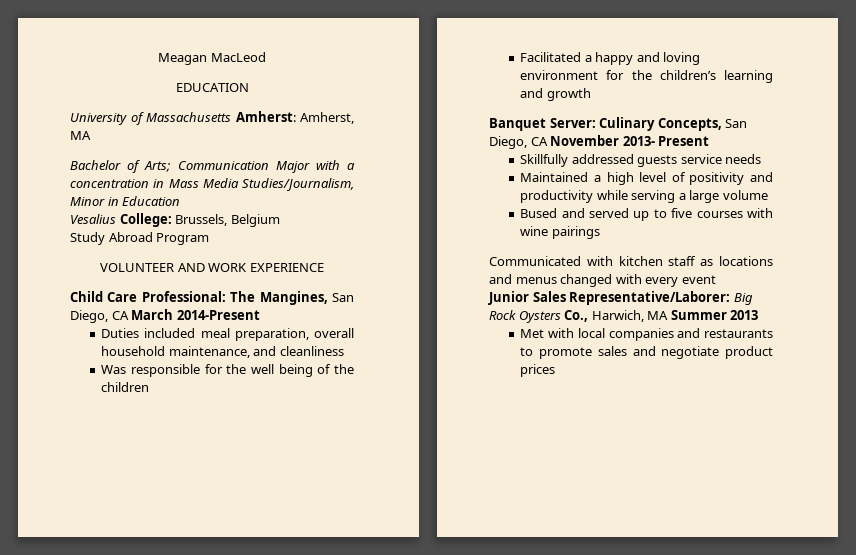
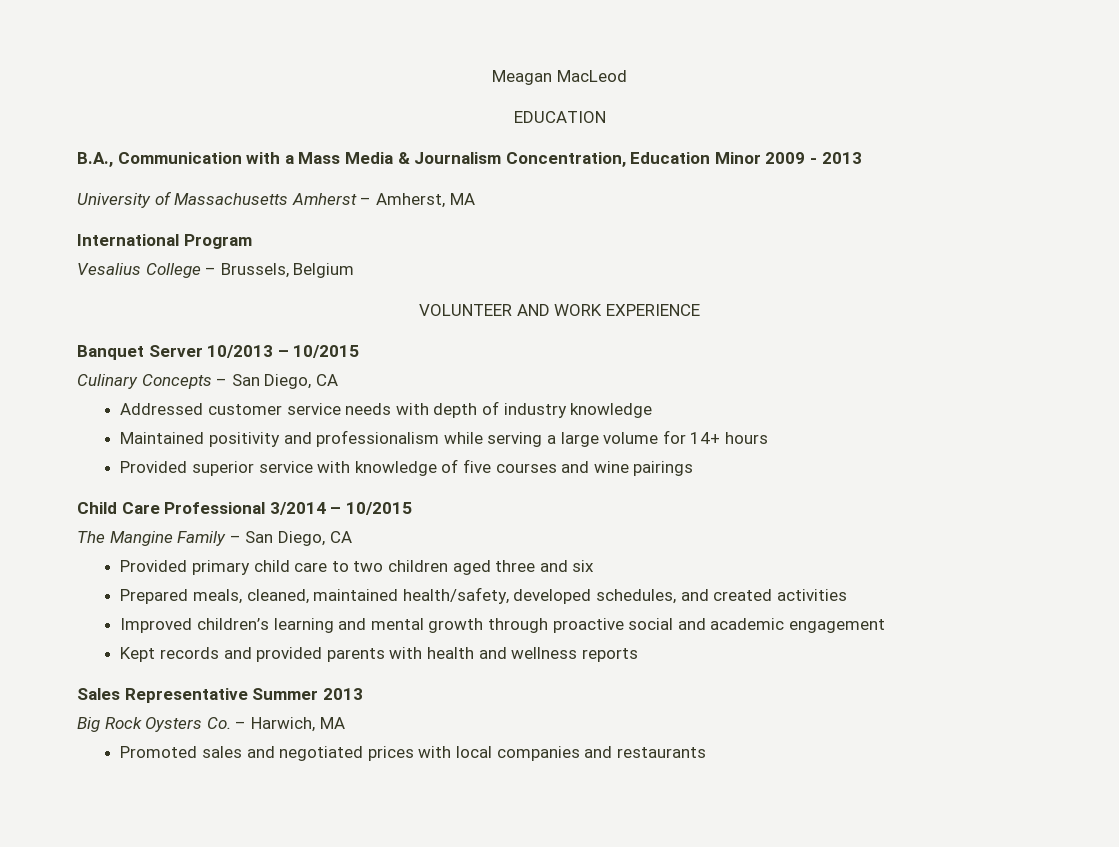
+ B.A., Communication with a Mass Media & Journalism Concentration, Education Minor 2009 - 2013
- University of Massachusetts Amherst: Amherst, MA
+ University of Massachusetts Amherst – Amherst, MA
- Bachelor of Arts; Communication Major with a concentration in Mass Media Studies/Journalism, Minor in Education
+ International Program
- Vesalius College: Brussels, Belgium
+ Vesalius College – Brussels, Belgium
- Study Abroad Program
- Child Care Professional: The Mangines, San Diego, CA March 2014-Present
- Duties included meal preparation, overall household maintenance, and cleanliness
- Was responsible for the well being of the children
- Facilitated a happy and loving environment for the children’s learning and growth
- Banquet Server: Culinary Concepts, San Diego, CA November 2013- Present
- Skillfully addressed guests service needs
- Maintained a high level of positivity and productivity while serving a large volume
- Bused and served up to five courses with wine pairings
+ Banquet Server 10/2013 – 10/2015
+ Culinary Concepts – San Diego, CA
+ Addressed customer service needs with depth of industry knowledge
+ Maintained positivity and professionalism while serving a large volume for 14+ hours
+ Provided superior service with knowledge of five courses and wine pairings
- Communicated with kitchen staff as locations and menus changed with every event
- Junior Sales Representative/Laborer: Big Rock Oysters Co., Harwich, MA Summer 2013
- Met with local companies and restaurants to promote sales and negotiate product prices
+ Child Care Professional 3/2014 – 10/2015
+ The Mangine Family – San Diego, CA
+ Provided primary child care to two children aged three and six
+ Prepared meals, cleaned, maintained health/safety, developed schedules, and created activities
+ Improved children’s learning and mental growth through proactive social and academic engagement
+ Kept records and provided parents with health and wellness reports
+ Sales Representative Summer 2013
+ Big Rock Oysters Co. – Harwich, MA
+ Promoted sales and negotiated prices with local companies and restaurants

